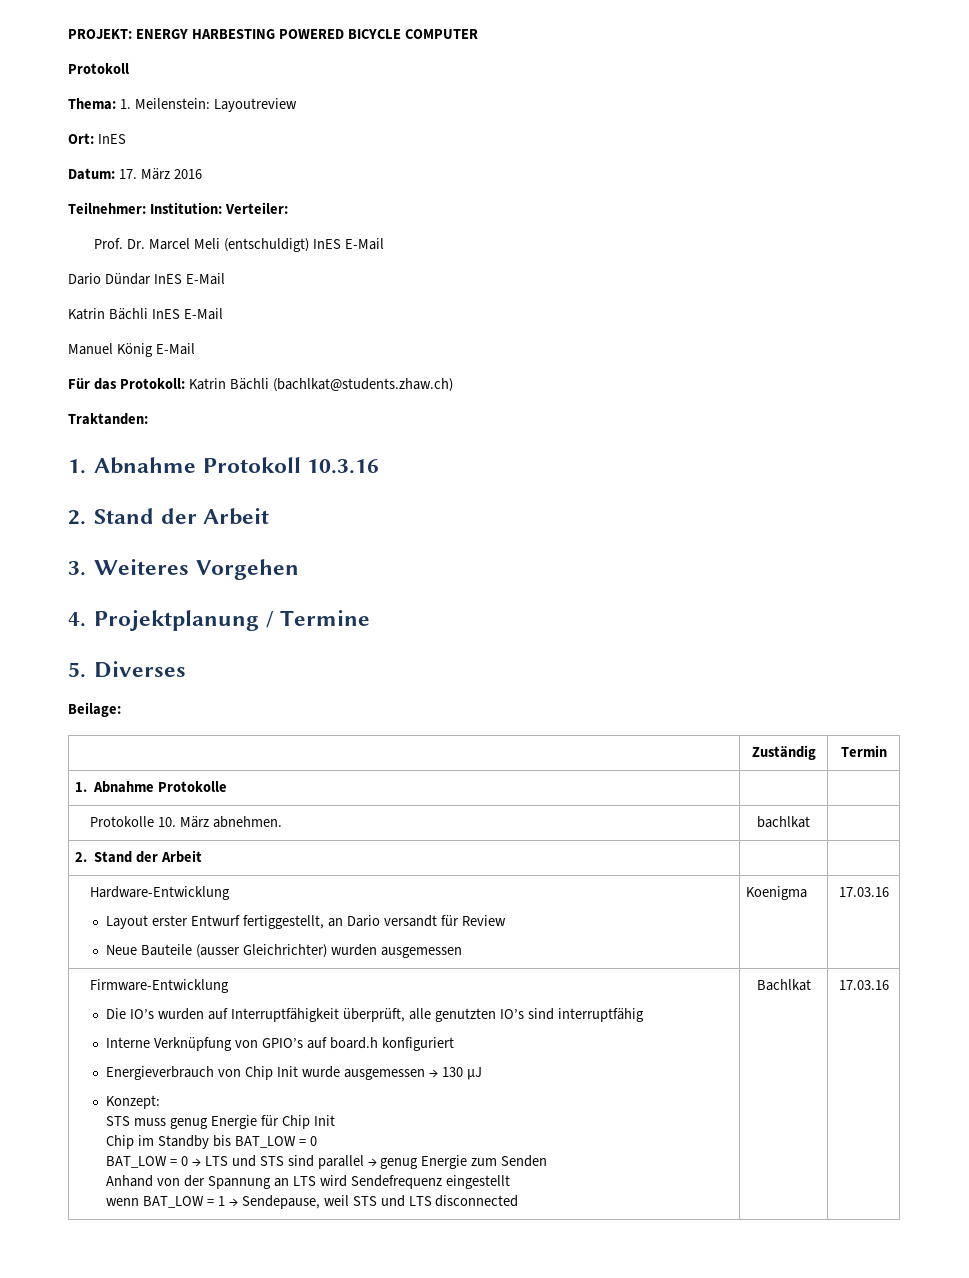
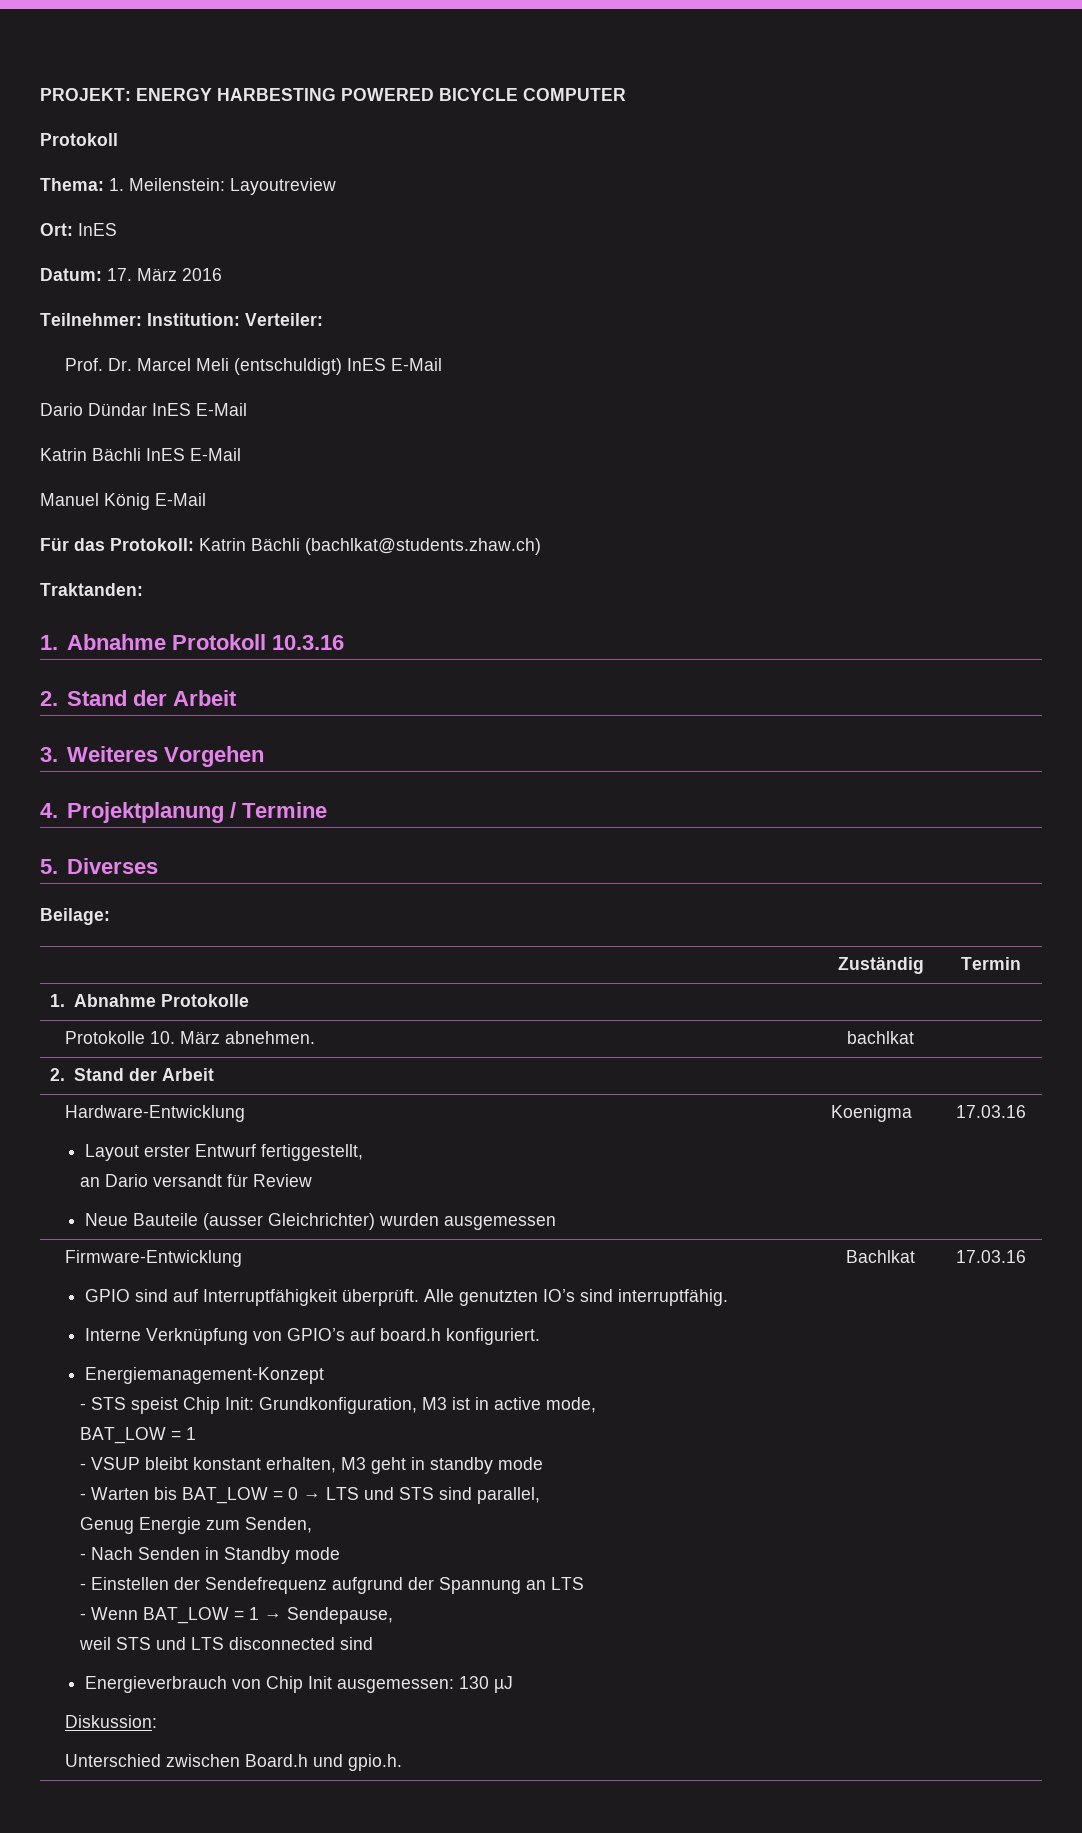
  Hardware-Entwicklung
- Layout erster Entwurf fertiggestellt, an Dario versandt für Review
+ Layout erster Entwurf fertiggestellt,
+ an Dario versandt für Review
- Die IO’s wurden auf Interruptfähigkeit überprüft, alle genutzten IO’s sind interruptfähig
+ GPIO sind auf Interruptfähigkeit überprüft. Alle genutzten IO’s sind interruptfähig.
- Interne Verknüpfung von GPIO’s auf board.h konfiguriert
- Energieverbrauch von Chip Init wurde ausgemessen → 130 µJ
- Konzept:
- STS muss genug Energie für Chip Init
- Chip im Standby bis BAT_LOW = 0
- BAT_LOW = 0 → LTS und STS sind parallel → genug Energie zum Senden
- Anhand von der Spannung an LTS wird Sendefrequenz eingestellt
- wenn BAT_LOW = 1 → Sendepause, weil STS und LTS disconnected
+ Interne Verknüpfung von GPIO’s auf board.h konfiguriert.
+ Energiemanagement-Konzept
+ - STS speist Chip Init: Grundkonfiguration, M3 ist in active mode,
+ BAT_LOW = 1
+ - VSUP bleibt konstant erhalten, M3 geht in standby mode
+ - Warten bis BAT_LOW = 0 → LTS und STS sind parallel,
+ Genug Energie zum Senden,
+ - Nach Senden in Standby mode
+ - Einstellen der Sendefrequenz aufgrund der Spannung an LTS
+ - Wenn BAT_LOW = 1 → Sendepause,
+ weil STS und LTS disconnected sind
+ Energieverbrauch von Chip Init ausgemessen: 130 µJ
+ Diskussion:
+ Unterschied zwischen Board.h und gpio.h.

